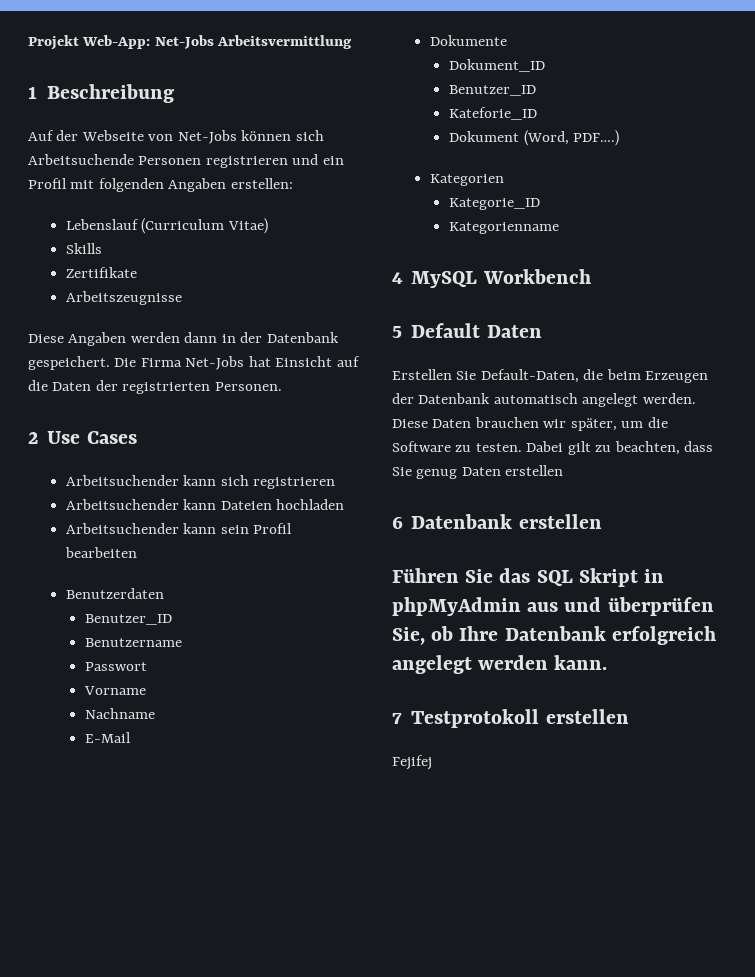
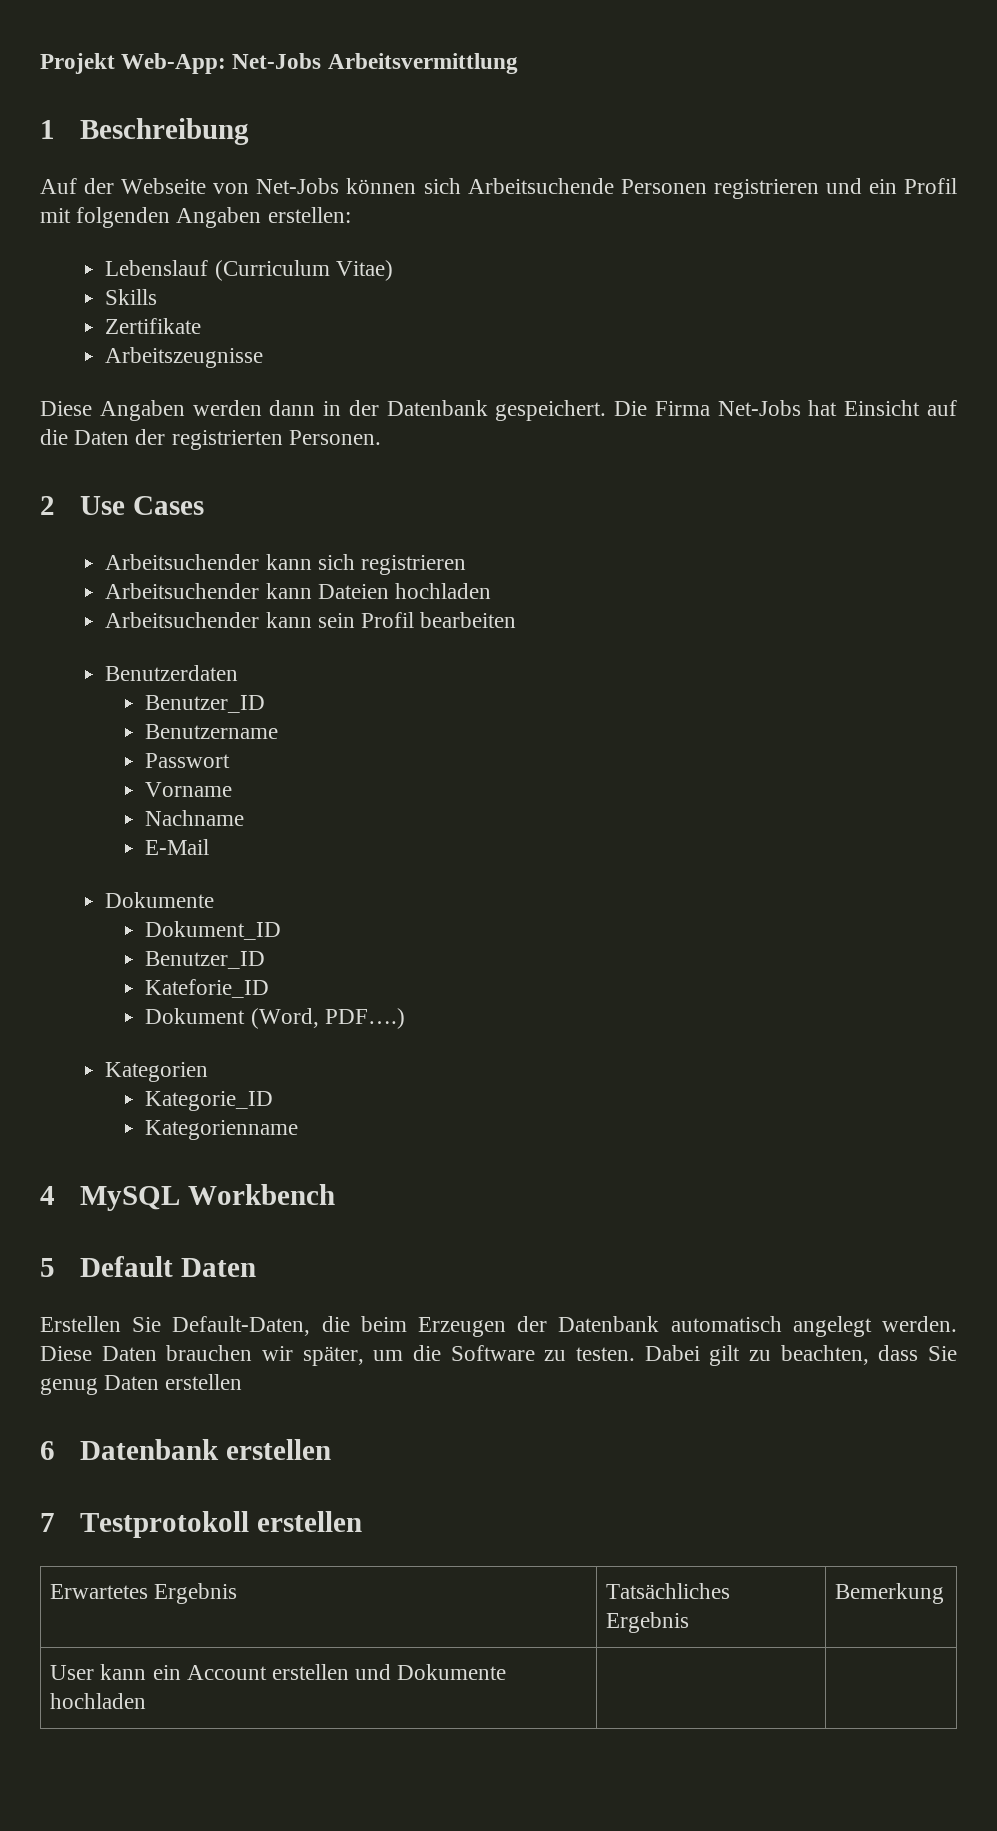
- Führen Sie das SQL Skript in phpMyAdmin aus und überprüfen Sie, ob Ihre Datenbank erfolgreich angelegt werden kann.
  7 Testprotokoll erstellen
- Fejifej
+ Erwartetes Ergebnis | Tatsächliches Ergebnis | Bemerkung
+ User kann ein Account erstellen und Dokumente hochladen | |

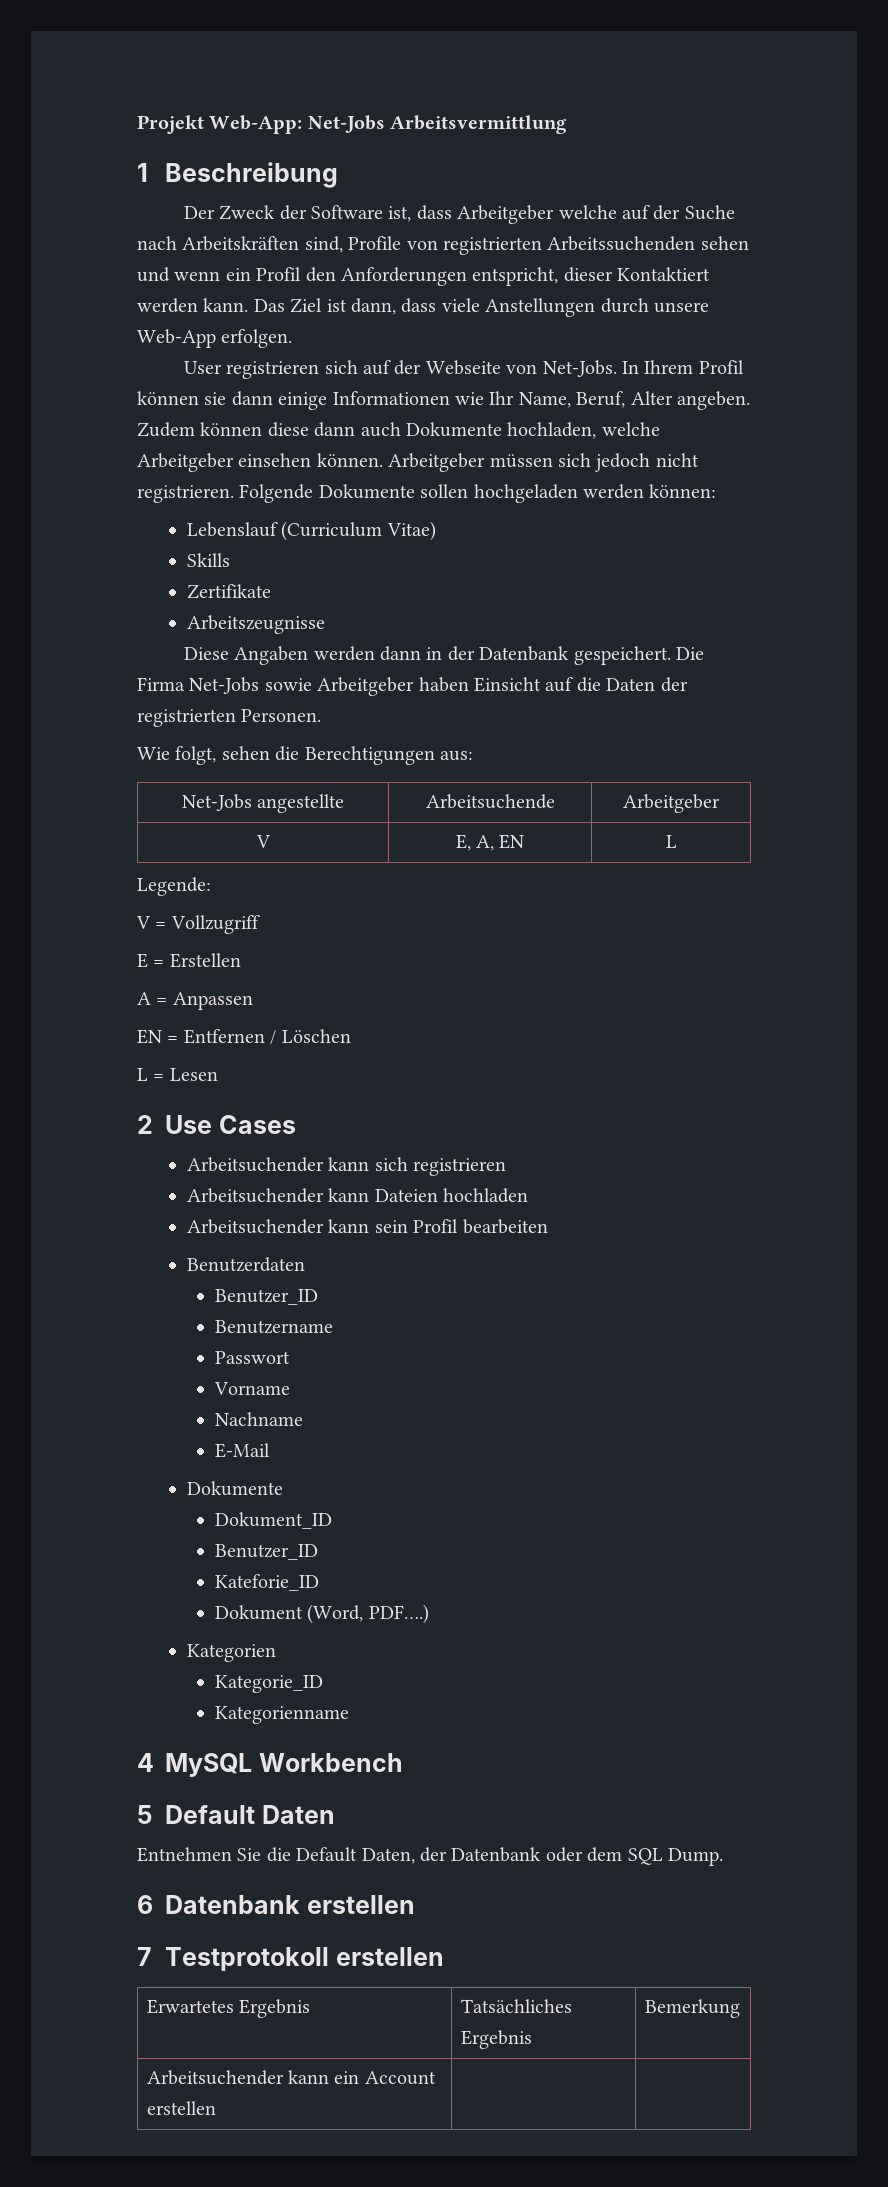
- Auf der Webseite von Net-Jobs können sich Arbeitsuchende Personen registrieren und ein Profil mit folgenden Angaben erstellen:
+ Der Zweck der Software ist, dass Arbeitgeber welche auf der Suche nach Arbeitskräften sind, Profile von registrierten Arbeitssuchenden sehen und wenn ein Profil den Anforderungen entspricht, dieser Kontaktiert werden kann. Das Ziel ist dann, dass viele Anstellungen durch unsere Web-App erfolgen.
+ User registrieren sich auf der Webseite von Net-Jobs. In Ihrem Profil können sie dann einige Informationen wie Ihr Name, Beruf, Alter angeben. Zudem können diese dann auch Dokumente hochladen, welche Arbeitgeber einsehen können. Arbeitgeber müssen sich jedoch nicht registrieren. Folgende Dokumente sollen hochgeladen werden können:
- Die Firma Net-Jobs hat Einsicht auf die Daten der registrierten Personen.
+ Die Firma Net-Jobs sowie Arbeitgeber haben Einsicht auf die Daten der registrierten Personen.
+ Wie folgt, sehen die Berechtigungen aus:
+ Net-Jobs angestellte | Arbeitsuchende | Arbeitgeber
+ V | E, A, EN | L
+ Legende:
+ V = Vollzugriff
+ E = Erstellen
+ A = Anpassen
+ EN = Entfernen / Löschen
+ L = Lesen
- Erstellen Sie Default-Daten, die beim Erzeugen der Datenbank automatisch angelegt werden. Diese Daten brauchen wir später, um die Software zu testen. Dabei gilt zu beachten, dass Sie genug Daten erstellen
+ Entnehmen Sie die Default Daten, der Datenbank oder dem SQL Dump.
- User kann ein Account erstellen und Dokumente hochladen | |
+ Arbeitsuchender kann ein Account erstellen | |

